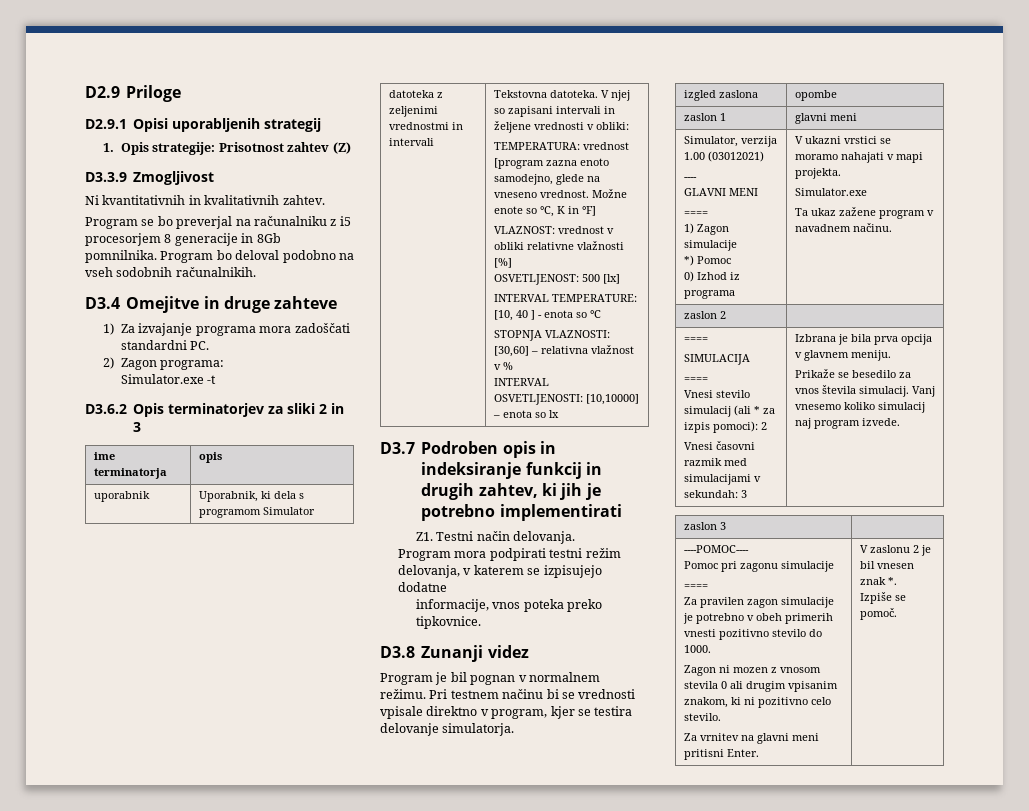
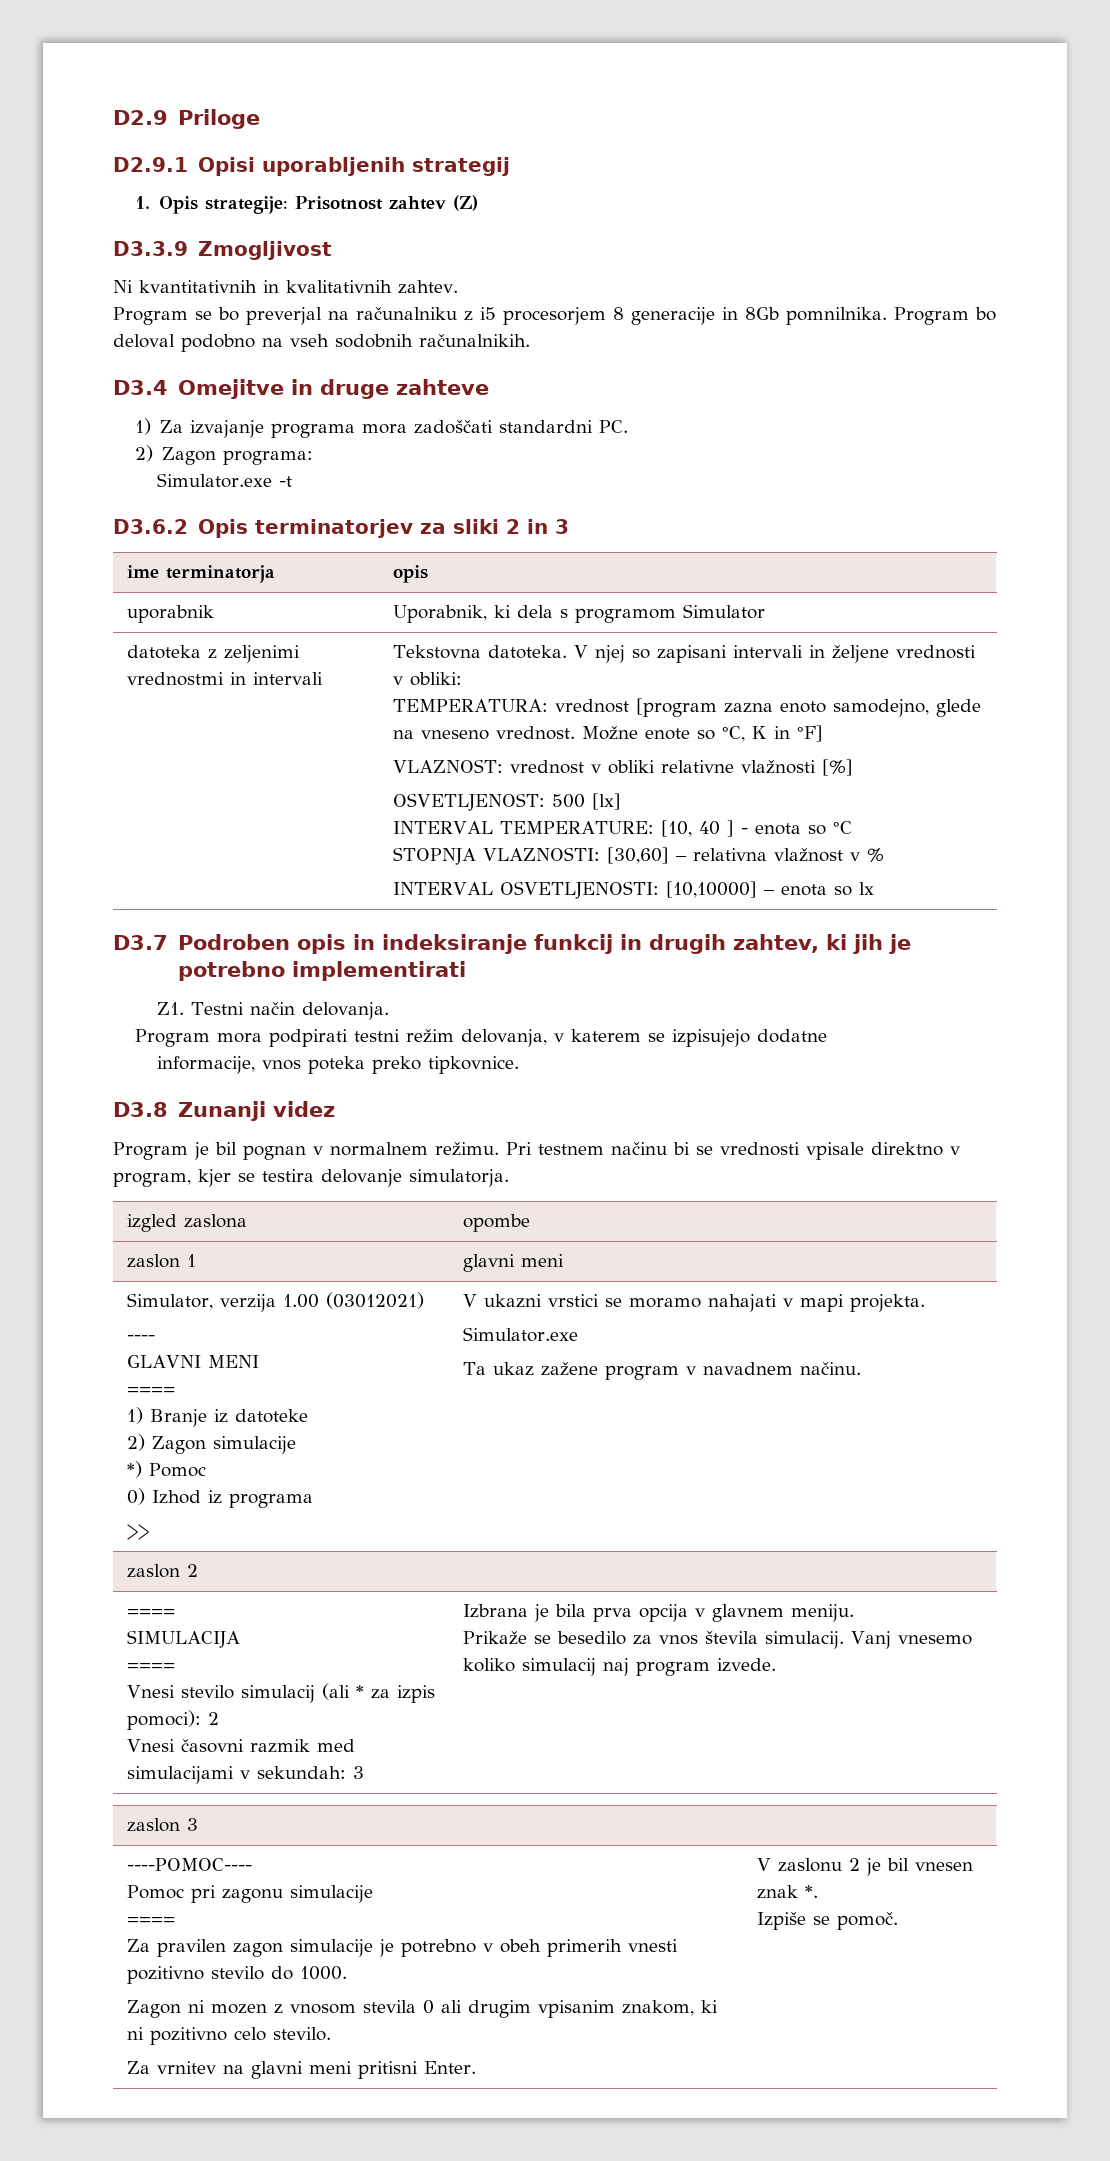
  Simulator, verzija 1.00 (03012021)
  ----
  GLAVNI MENI
  ====
- 1) Zagon simulacije
+ 1) Branje iz datoteke
+ 2) Zagon simulacije
  *) Pomoc
- 0) Izhod iz programa | V ukazni vrstici se moramo nahajati v mapi projekta.
+ 0) Izhod iz programa
+ >> | V ukazni vrstici se moramo nahajati v mapi projekta.

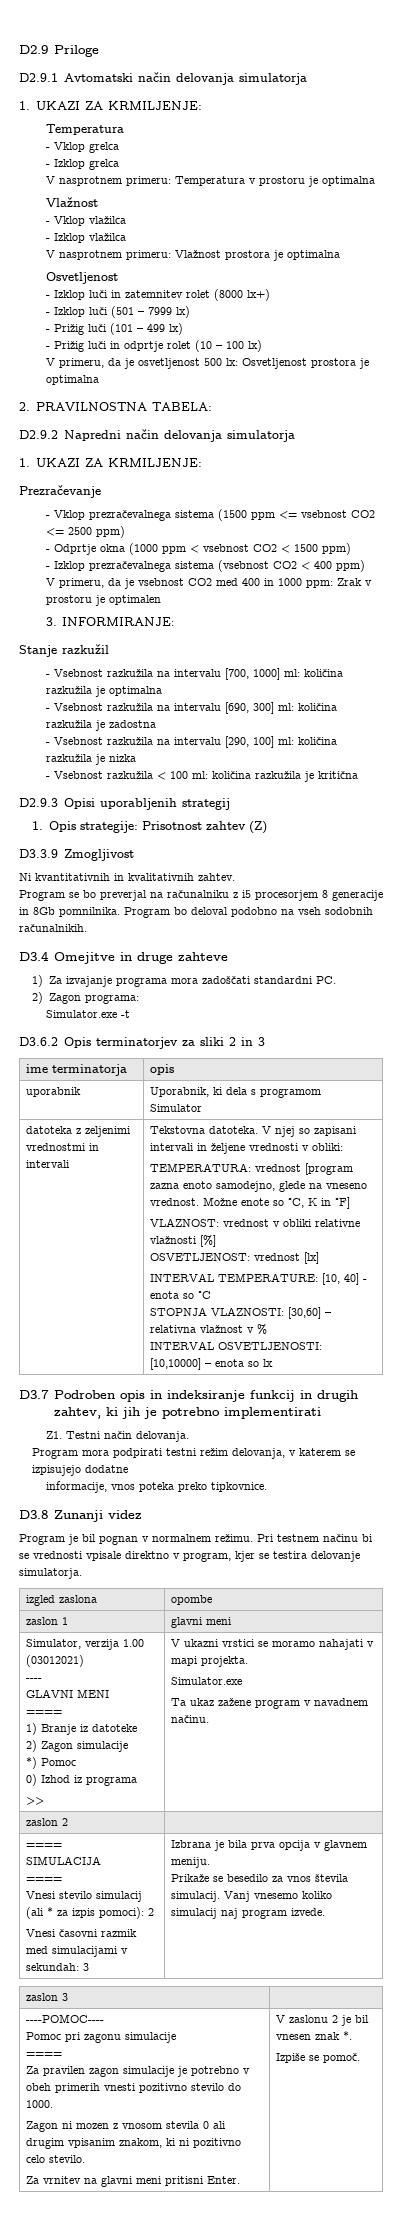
- D2.9.1 Opisi uporabljenih strategij
+ D2.9.1 Avtomatski način delovanja simulatorja
+ 1. UKAZI ZA KRMILJENJE:
+ Temperatura
+ - Vklop grelca
+ - Izklop grelca
+ V nasprotnem primeru: Temperatura v prostoru je optimalna
+ Vlažnost
+ - Vklop vlažilca
+ - Izklop vlažilca
+ V nasprotnem primeru: Vlažnost prostora je optimalna
+ Osvetljenost
+ - Izklop luči in zatemnitev rolet (8000 lx+)
+ - Izklop luči (501 – 7999 lx)
+ - Prižig luči (101 – 499 lx)
+ - Prižig luči in odprtje rolet (10 – 100 lx)
+ V primeru, da je osvetljenost 500 lx: Osvetljenost prostora je optimalna
+ 2. PRAVILNOSTNA TABELA:
+ D2.9.2 Napredni način delovanja simulatorja
+ 1. UKAZI ZA KRMILJENJE:
+ Prezračevanje
+ - Vklop prezračevalnega sistema (1500 ppm <= vsebnost CO2 <= 2500 ppm)
+ - Odprtje okna (1000 ppm < vsebnost CO2 < 1500 ppm)
+ - Izklop prezračevalnega sistema (vsebnost CO2 < 400 ppm)
+ V primeru, da je vsebnost CO2 med 400 in 1000 ppm: Zrak v prostoru je optimalen
+ 3. INFORMIRANJE:
+ Stanje razkužil
+ - Vsebnost razkužila na intervalu [700, 1000] ml: količina razkužila je optimalna
+ - Vsebnost razkužila na intervalu [690, 300] ml: količina razkužila je zadostna
+ - Vsebnost razkužila na intervalu [290, 100] ml: količina razkužila je nizka
+ - Vsebnost razkužila < 100 ml: količina razkužila je kritična
+ D2.9.3 Opisi uporabljenih strategij
- OSVETLJENOST: 500 [lx]
+ OSVETLJENOST: vrednost [lx]
- INTERVAL TEMPERATURE: [10, 40 ] - enota so °C
+ INTERVAL TEMPERATURE: [10, 40] - enota so °C

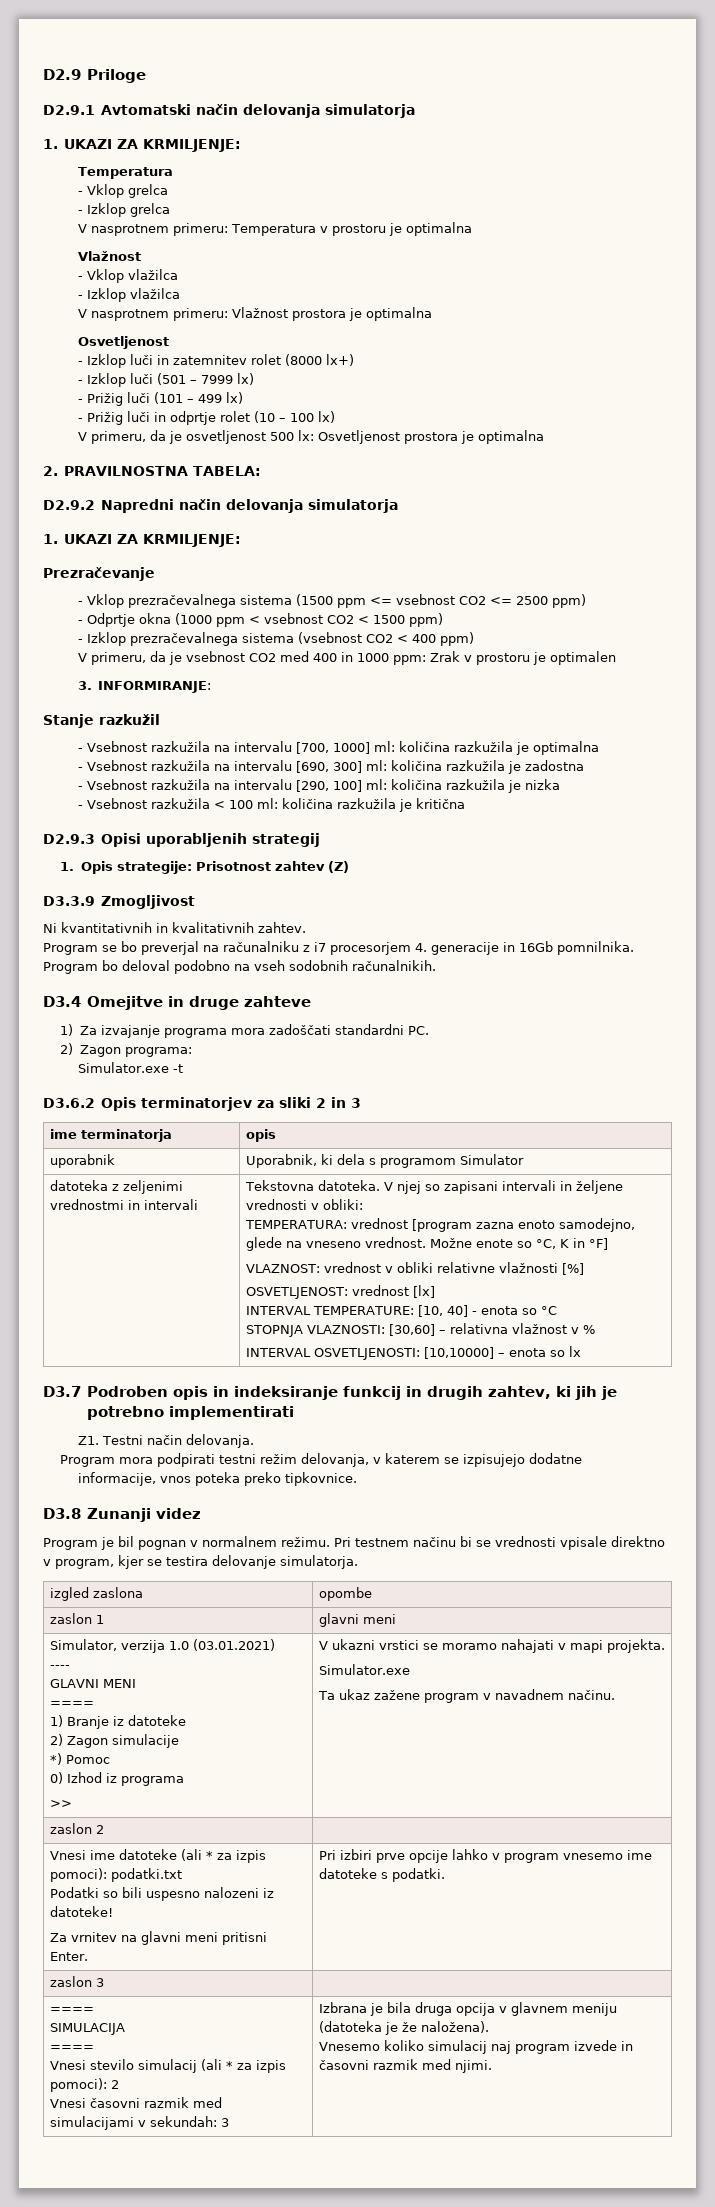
- Program se bo preverjal na računalniku z i5 procesorjem 8 generacije in 8Gb pomnilnika.
+ Program se bo preverjal na računalniku z i7 procesorjem 4. generacije in 16Gb pomnilnika.
- Simulator, verzija 1.00 (03012021)
+ Simulator, verzija 1.0 (03.01.2021)
+ Vnesi ime datoteke (ali * za izpis pomoci): podatki.txt
+ Podatki so bili uspesno nalozeni iz datoteke!
+ Za vrnitev na glavni meni pritisni Enter. | Pri izbiri prve opcije lahko v program vnesemo ime datoteke s podatki.
+ zaslon 3 |
- Izbrana je bila prva opcija v glavnem meniju.
- Prikaže se besedilo za vnos števila simulacij. Vanj vnesemo koliko simulacij naj program izvede.
- zaslon 3 |
- ----POMOC----
- Pomoc pri zagonu simulacije
- ====
- Za pravilen zagon simulacije je potrebno v obeh primerih vnesti pozitivno stevilo do 1000.
- Zagon ni mozen z vnosom stevila 0 ali drugim vpisanim znakom, ki ni pozitivno celo stevilo.
- Za vrnitev na glavni meni pritisni Enter. | V zaslonu 2 je bil vnesen znak *.
- Izpiše se pomoč.
+ Izbrana je bila druga opcija v glavnem meniju (datoteka je že naložena).
+ Vnesemo koliko simulacij naj program izvede in časovni razmik med njimi.

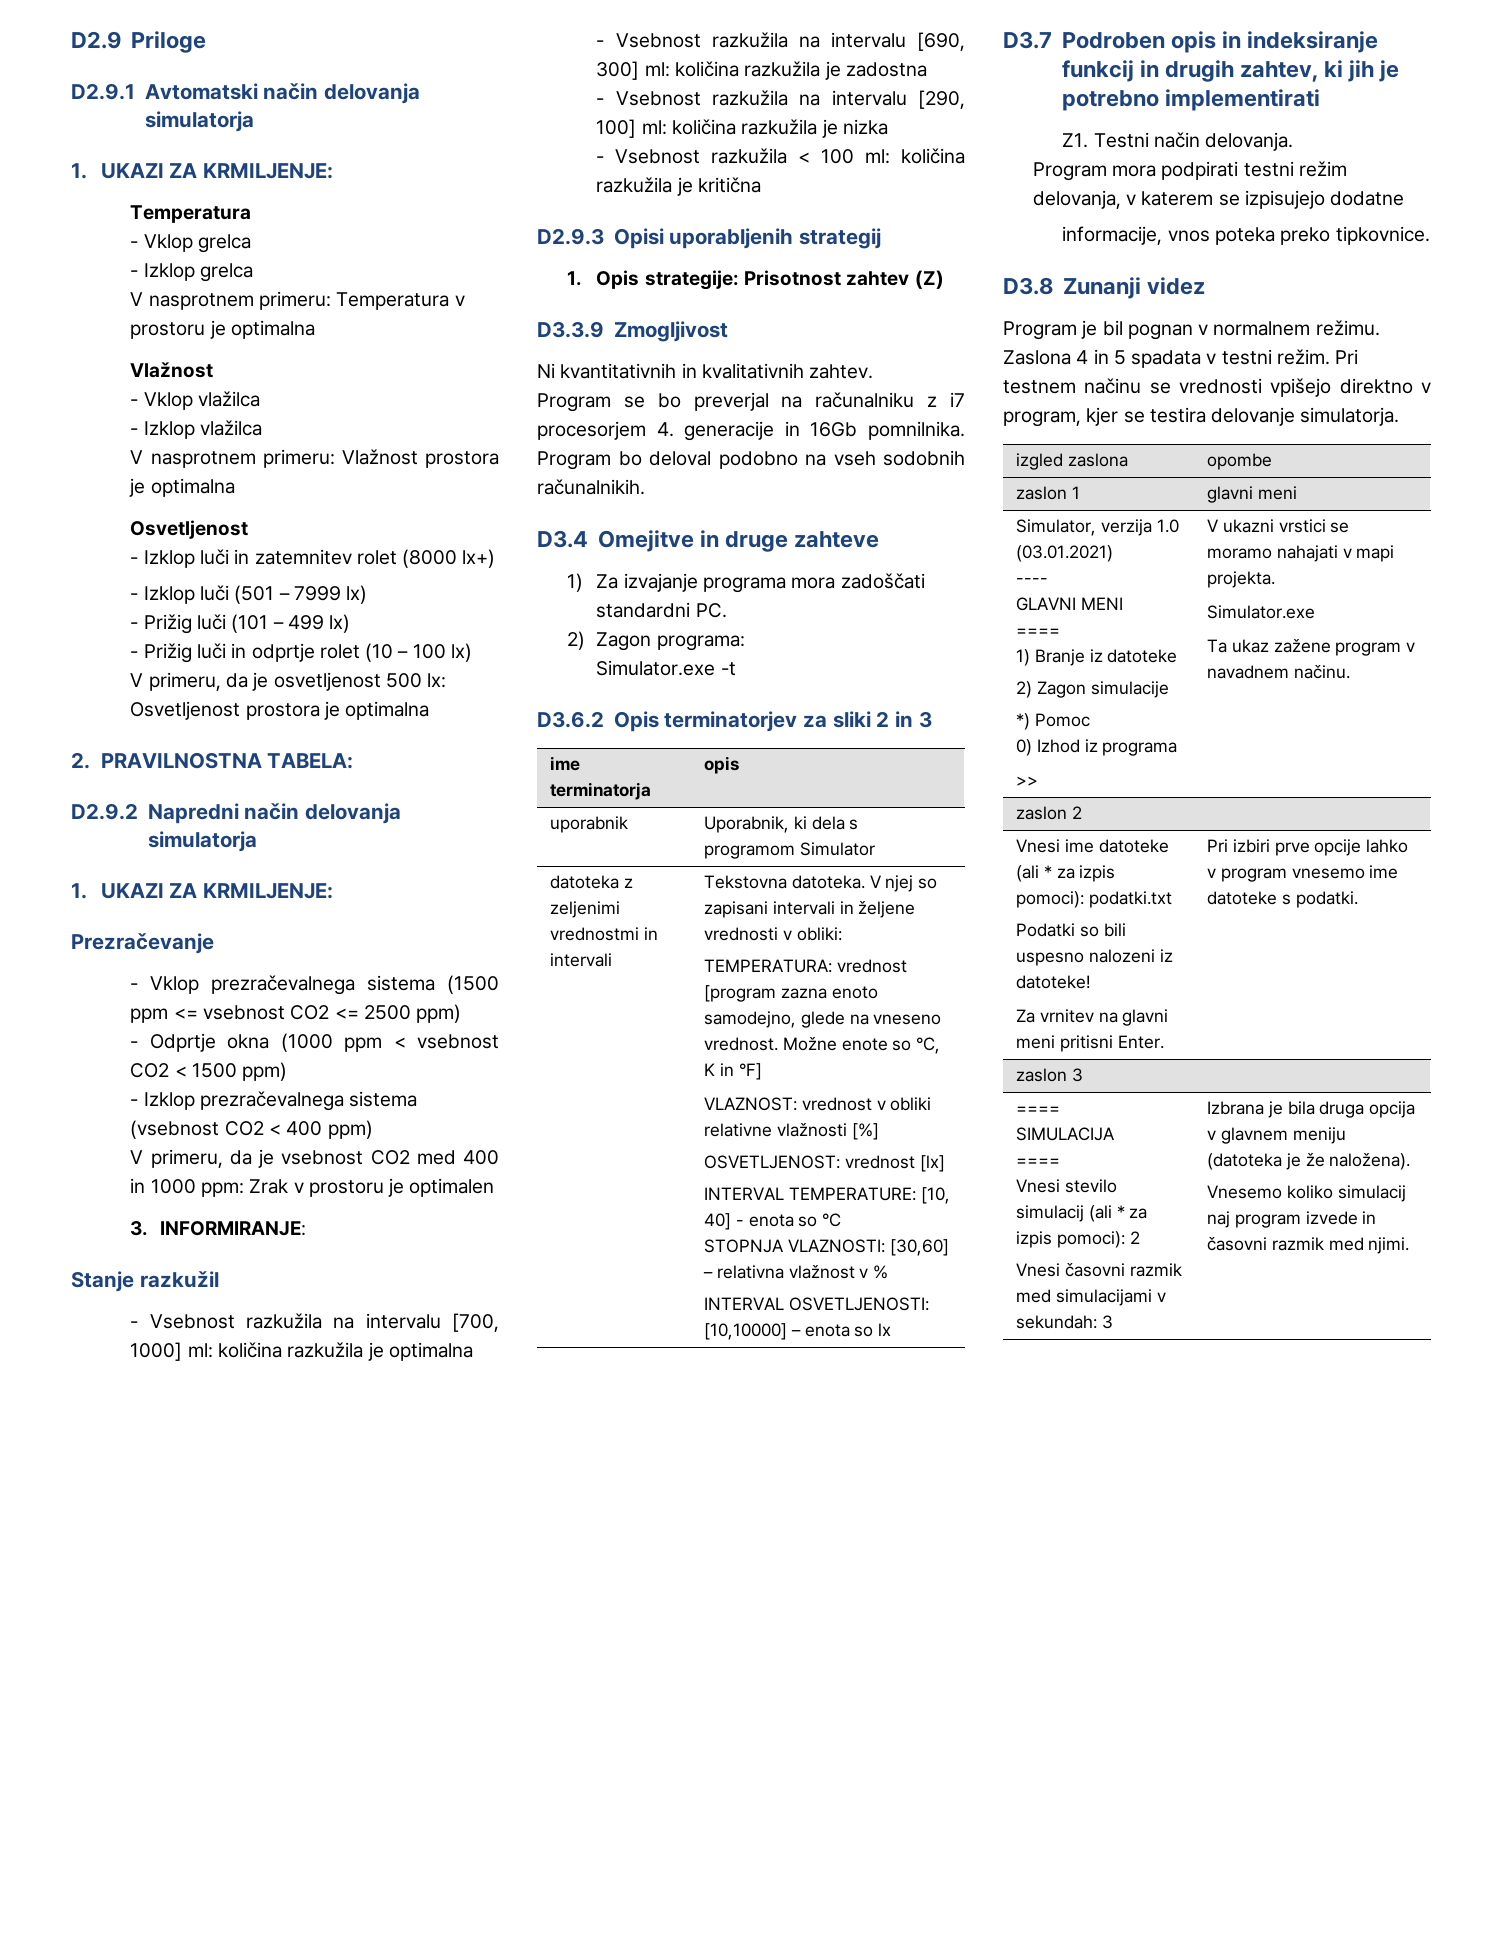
+ Zaslona 4 in 5 spadata v testni režim.
- Pri testnem načinu bi se vrednosti vpisale direktno v program, kjer se testira delovanje simulatorja.
+ Pri testnem načinu se vrednosti vpišejo direktno v program, kjer se testira delovanje simulatorja.

